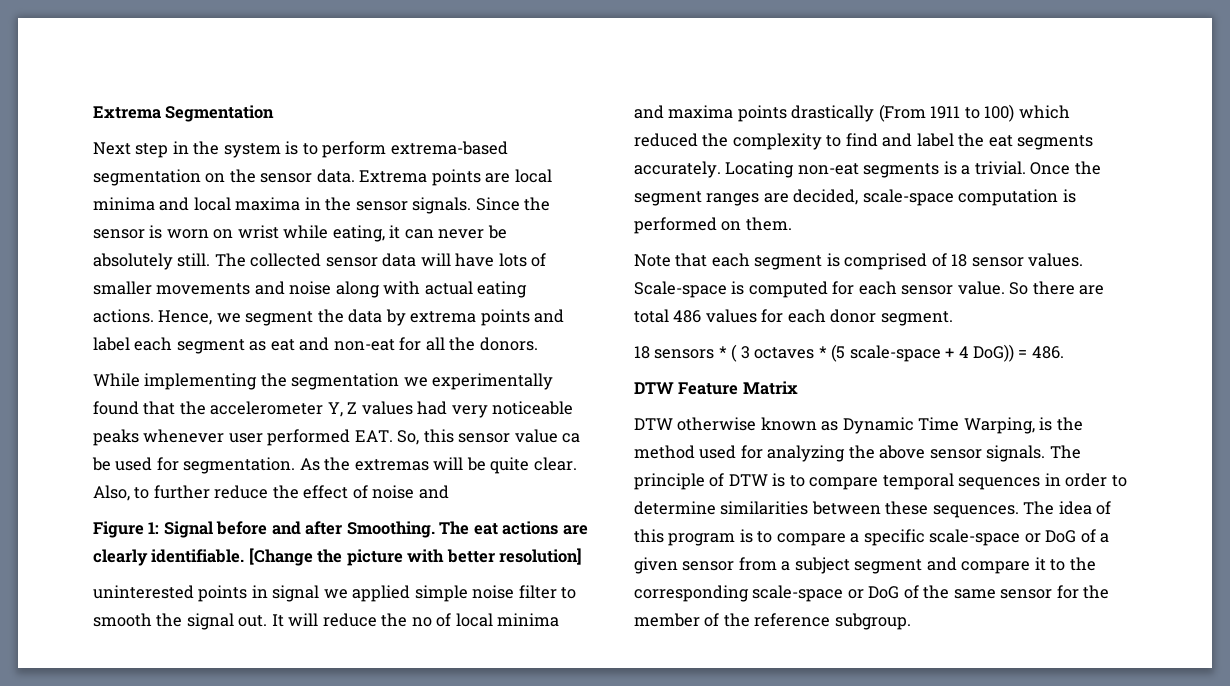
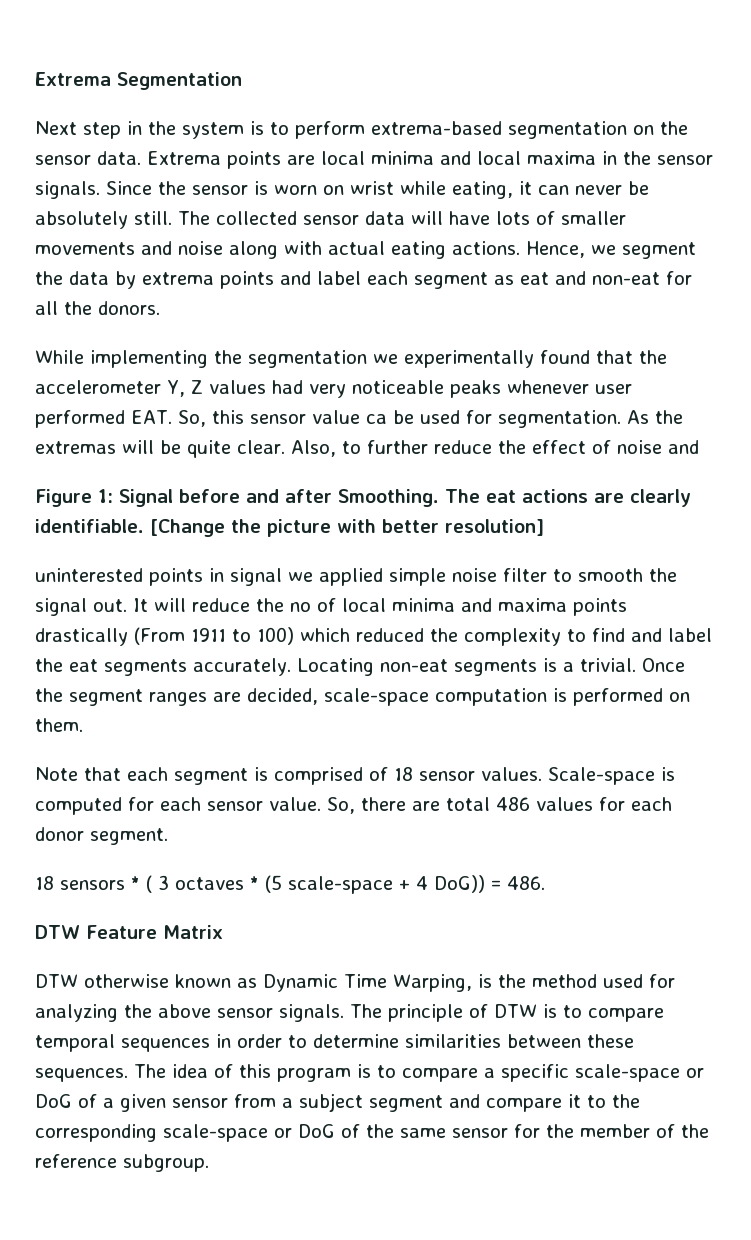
- So there are total 486 values for each donor segment.
+ So, there are total 486 values for each donor segment.

